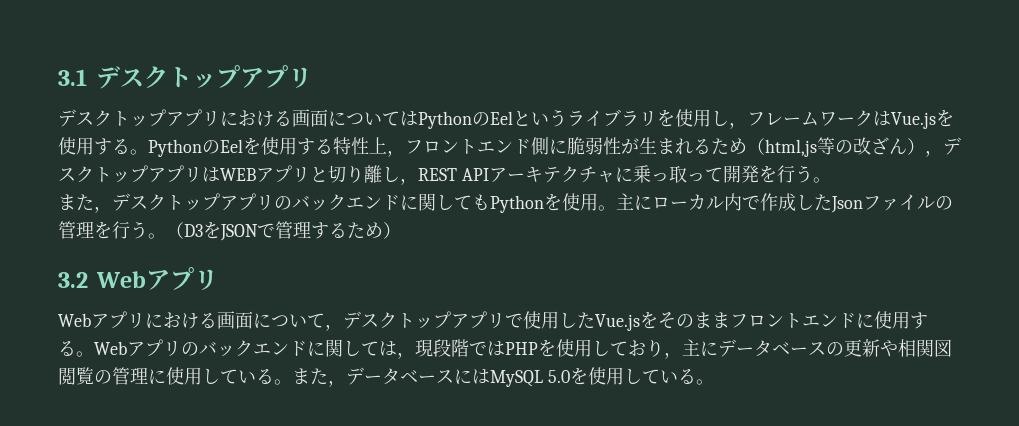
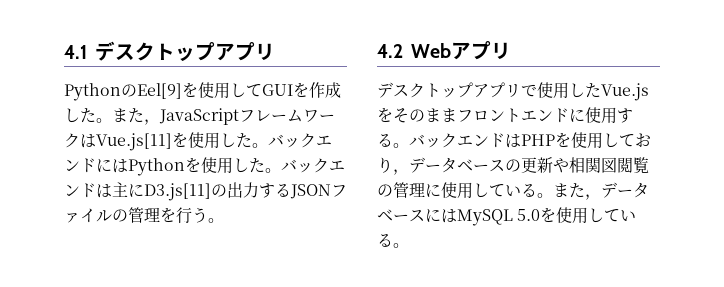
- 3.1デスクトップアプリ
+ 4.1デスクトップアプリ
- デスクトップアプリにおける画面についてはPythonのEelというライブラリを使用し，フレームワークはVue.jsを使用する。PythonのEelを使用する特性上，フロントエンド側に脆弱性が生まれるため（html,js等の改ざん），デスクトップアプリはWEBアプリと切り離し，REST APIアーキテクチャに乗っ取って開発を行う。
- また，デスクトップアプリのバックエンドに関してもPythonを使用。主にローカル内で作成したJsonファイルの管理を行う。（D3をJSONで管理するため）
- 3.2 Webアプリ
- Webアプリにおける画面について，デスクトップアプリで使用したVue.jsをそのままフロントエンドに使用する。
+ PythonのEel[9]を使用してGUIを作成した。また，JavaScriptフレームワークはVue.js[11]を使用した。バックエンドにはPythonを使用した。バックエンドは主にD3.js[11]の出力するJSONファイルの管理を行う。
+ 4.2 Webアプリ
+ デスクトップアプリで使用したVue.jsをそのままフロントエンドに使用する。
- Webアプリのバックエンドに関しては，現段階ではPHPを使用しており，主にデータベースの更新や相関図閲覧の管理に使用している。
+ バックエンドはPHPを使用しており，データベースの更新や相関図閲覧の管理に使用している。

